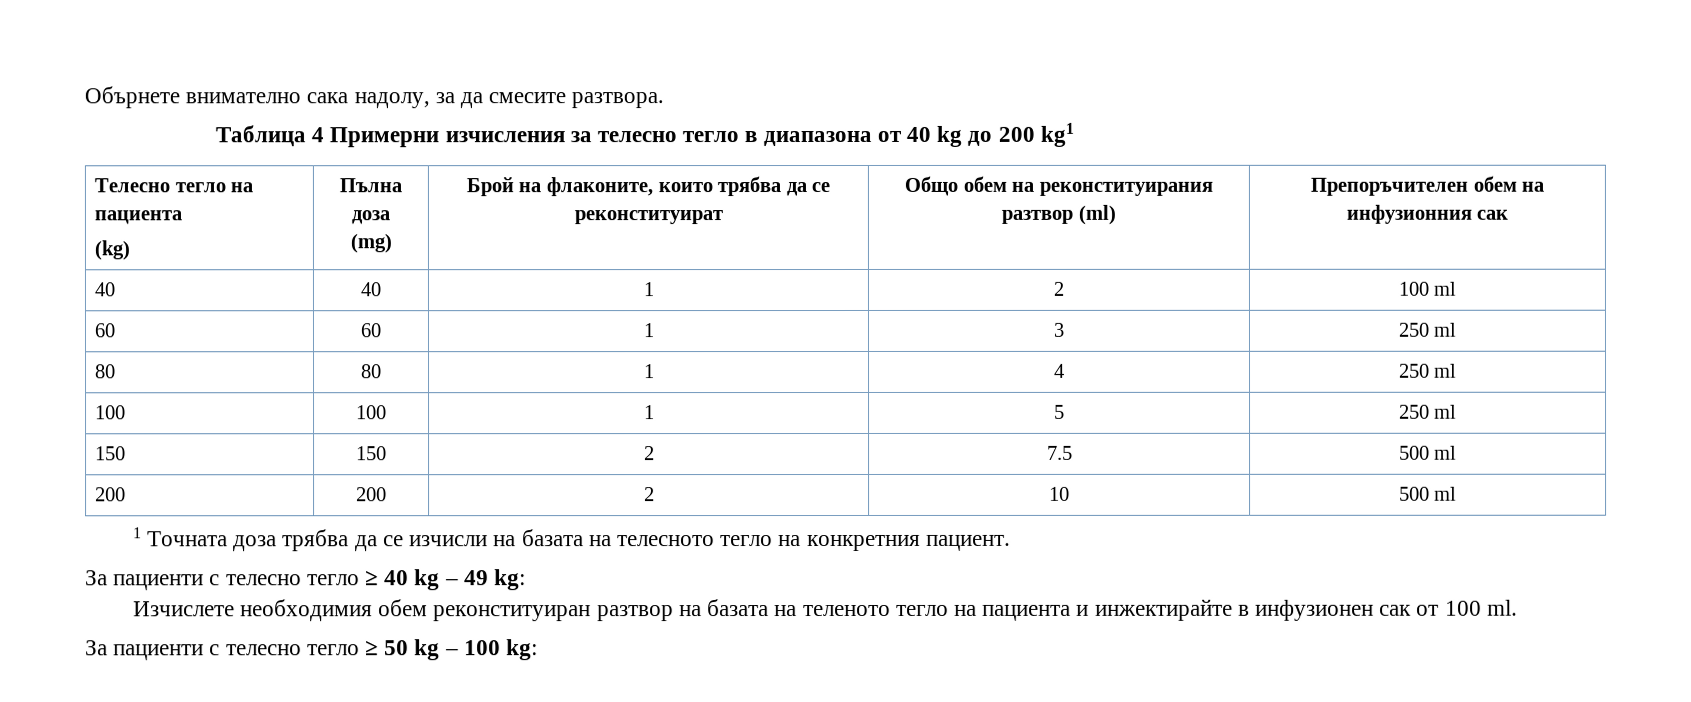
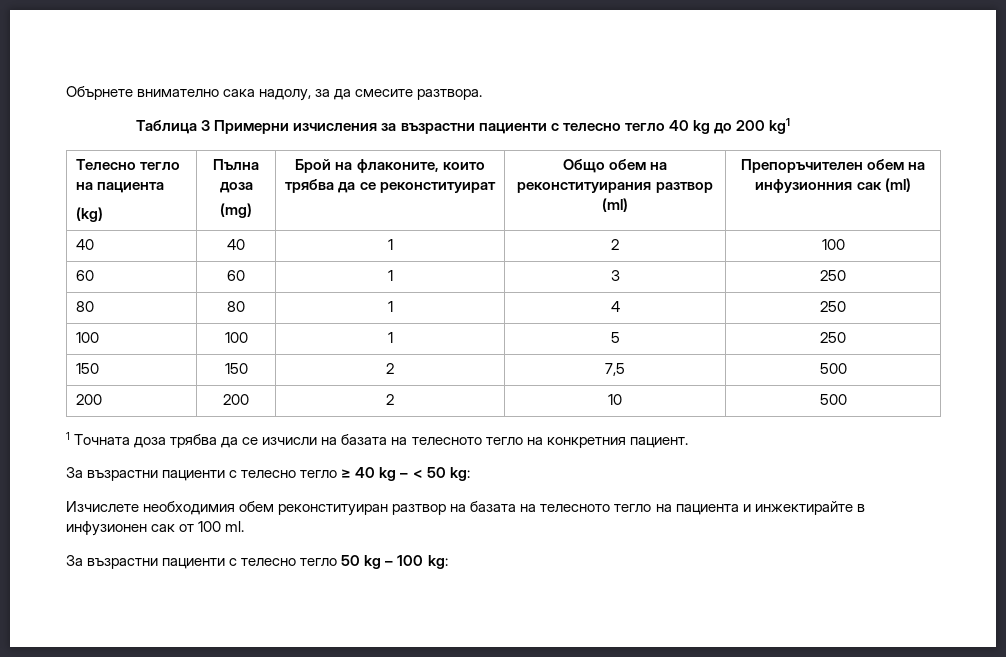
- Таблица 4 Примерни изчисления за телесно тегло в диапазона от 40 kg до 200 kg1
+ Таблица 3 Примерни изчисления за възрастни пациенти с телесно тегло 40 kg до 200 kg1
  Телесно тегло на пациента
  (kg) | Пълна доза
- (mg) | Брой на флаконите, които трябва да се реконституират | Общо обем на реконституирания разтвор (ml) | Препоръчителен обем на инфузионния сак
+ (mg) | Брой на флаконите, които трябва да се реконституират | Общо обем на реконституирания разтвор (ml) | Препоръчителен обем на инфузионния сак (ml)
- 40 | 40 | 1 | 2 | 100 ml
+ 40 | 40 | 1 | 2 | 100
- 60 | 60 | 1 | 3 | 250 ml
+ 60 | 60 | 1 | 3 | 250
- 80 | 80 | 1 | 4 | 250 ml
+ 80 | 80 | 1 | 4 | 250
- 100 | 100 | 1 | 5 | 250 ml
+ 100 | 100 | 1 | 5 | 250
- 150 | 150 | 2 | 7.5 | 500 ml
+ 150 | 150 | 2 | 7,5 | 500
- 200 | 200 | 2 | 10 | 500 ml
+ 200 | 200 | 2 | 10 | 500
- За пациенти с телесно тегло ≥ 40 kg – 49 kg:
+ За възрастни пациенти с телесно тегло ≥ 40 kg – < 50 kg:
- Изчислете необходимия обем реконституиран разтвор на базата на теленото тегло на пациента и инжектирайте в инфузионен сак от 100 ml.
+ Изчислете необходимия обем реконституиран разтвор на базата на телесното тегло на пациента и инжектирайте в инфузионен сак от 100 ml.
- За пациенти с телесно тегло ≥ 50 kg – 100 kg:
+ За възрастни пациенти с телесно тегло 50 kg – 100 kg:

